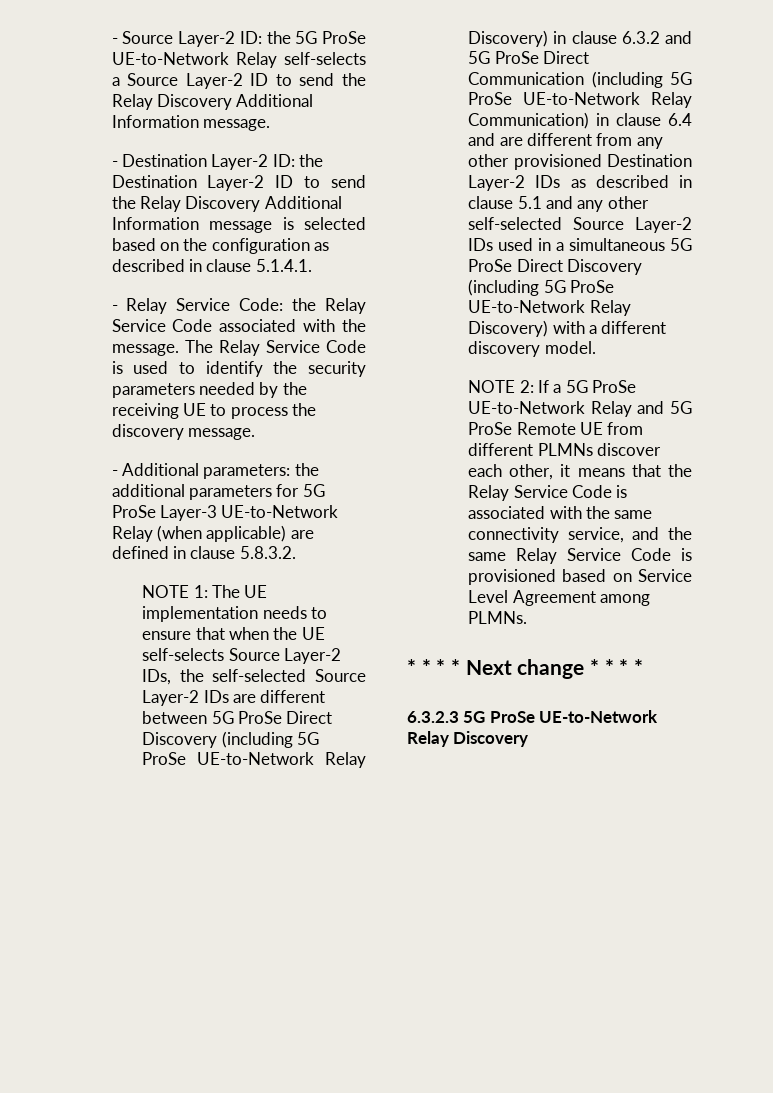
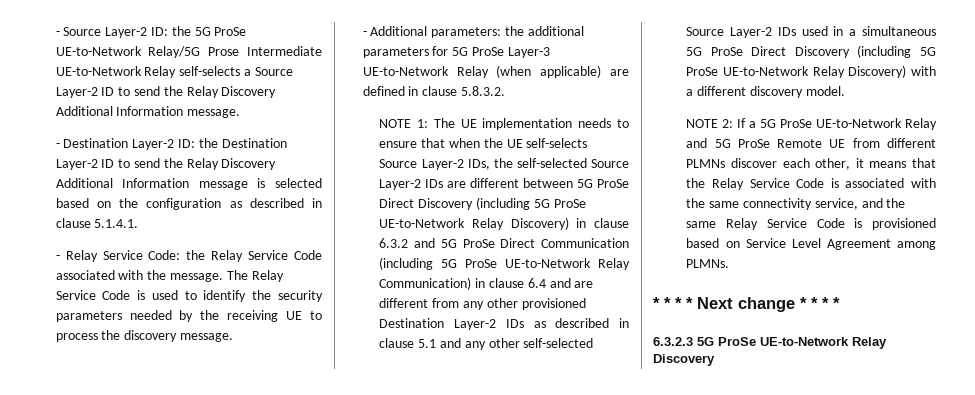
- - Source Layer-2 ID: the 5G ProSe UE-to-Network Relay self-selects a Source Layer-2 ID to send the Relay Discovery Additional Information message.
+ - Source Layer-2 ID: the 5G ProSe UE-to-Network Relay/5G Prose Intermediate UE-to-Network Relay self-selects a Source Layer-2 ID to send the Relay Discovery Additional Information message.

